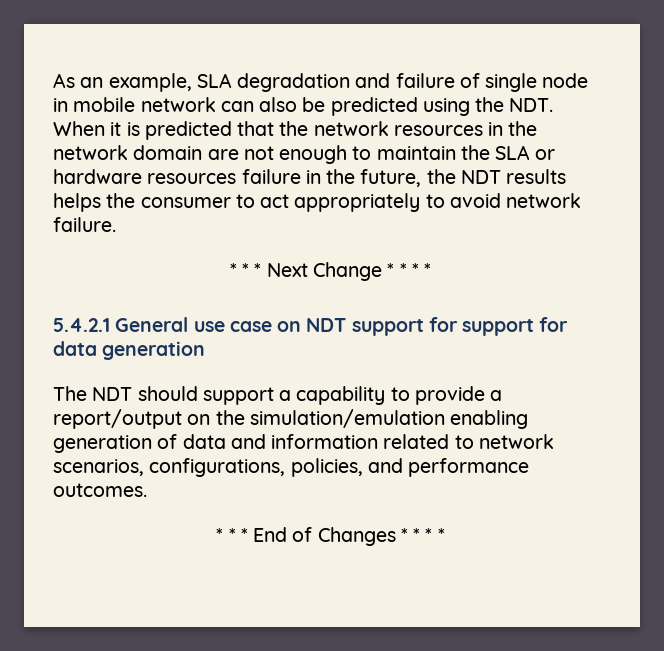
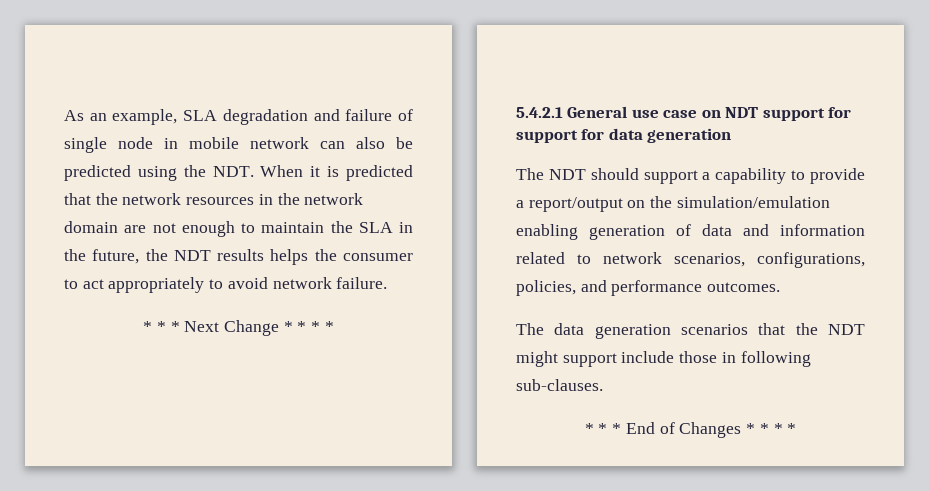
- As an example, SLA degradation and failure of single node in mobile network can also be predicted using the NDT. When it is predicted that the network resources in the network domain are not enough to maintain the SLA or hardware resources failure in the future, the NDT results helps the consumer to act appropriately to avoid network failure.
+ As an example, SLA degradation and failure of single node in mobile network can also be predicted using the NDT. When it is predicted that the network resources in the network domain are not enough to maintain the SLA in the future, the NDT results helps the consumer to act appropriately to avoid network failure.
+ The data generation scenarios that the NDT might support include those in following sub-clauses.

